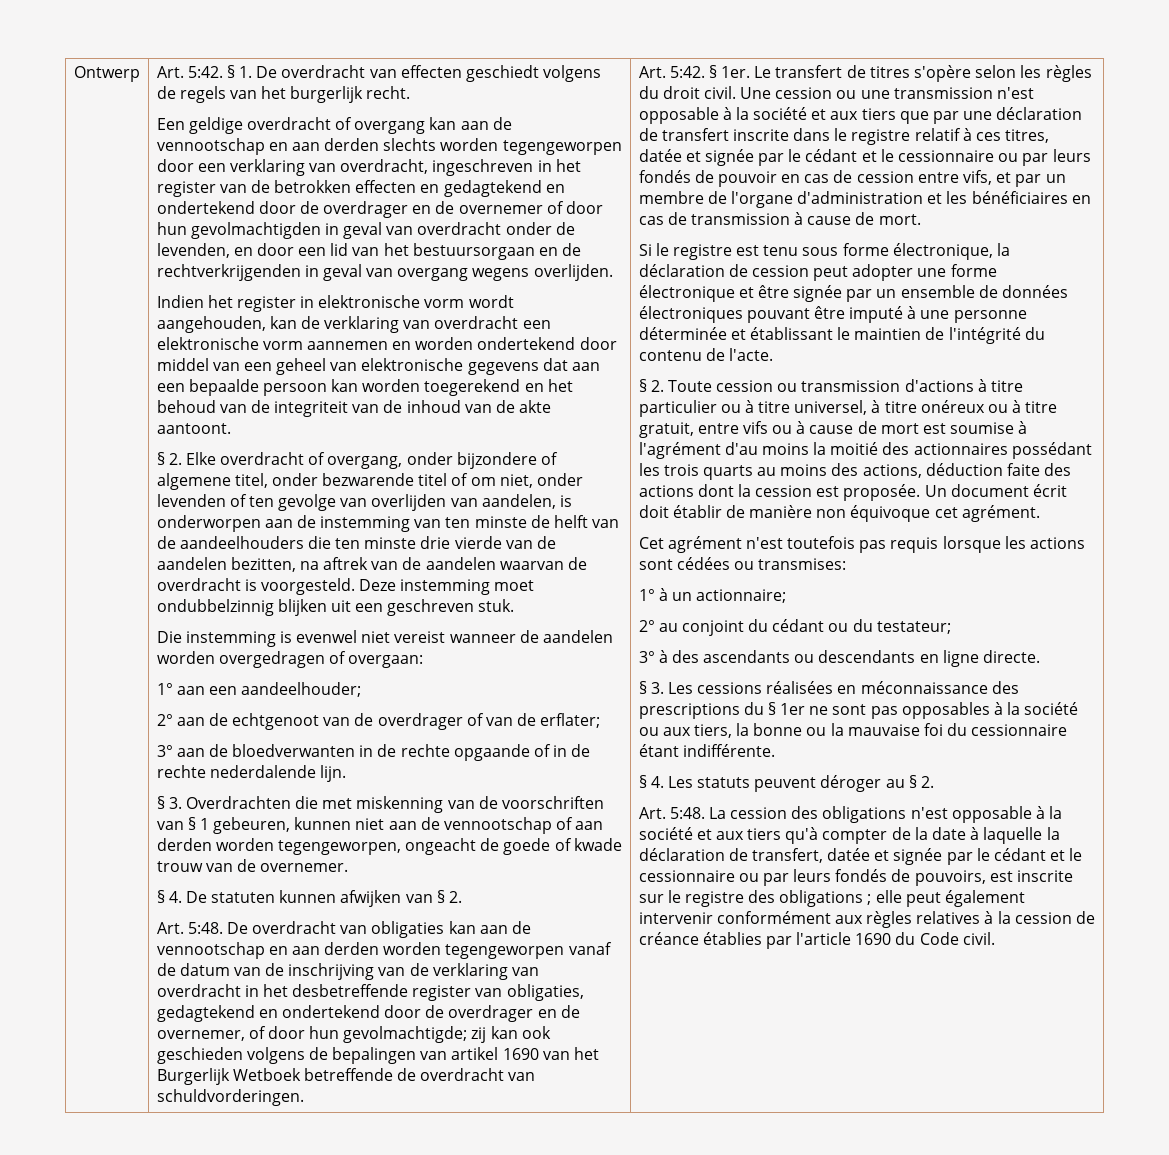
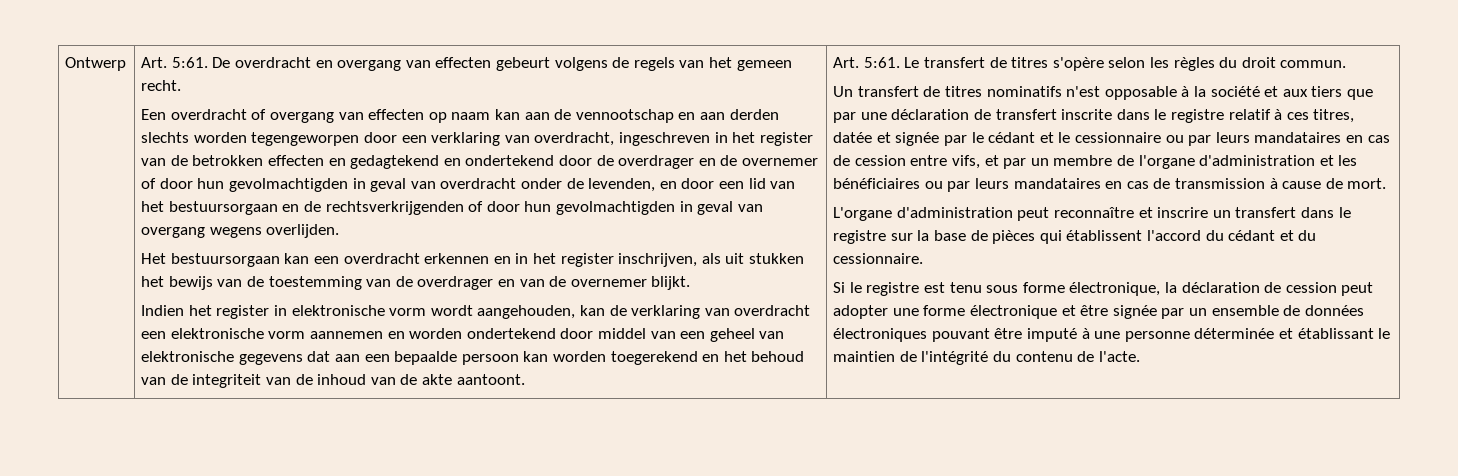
- Art. 5:42. § 1. De overdracht van effecten geschiedt volgens de regels van het burgerlijk recht.
+ Art. 5:61. De overdracht en overgang van effecten gebeurt volgens de regels van het gemeen recht.
- Een geldige overdracht of overgang kan aan de vennootschap en aan derden slechts worden tegengeworpen door een verklaring van overdracht, ingeschreven in het register van de betrokken effecten en gedagtekend en ondertekend door de overdrager en de overnemer of door hun gevolmachtigden in geval van overdracht onder de levenden, en door een lid van het bestuursorgaan en de rechtverkrijgenden in geval van overgang wegens overlijden.
+ Een overdracht of overgang van effecten op naam kan aan de vennootschap en aan derden slechts worden tegengeworpen door een verklaring van overdracht, ingeschreven in het register van de betrokken effecten en gedagtekend en ondertekend door de overdrager en de overnemer of door hun gevolmachtigden in geval van overdracht onder de levenden, en door een lid van het bestuursorgaan en de rechtsverkrijgenden of door hun gevolmachtigden in geval van overgang wegens overlijden.
+ Het bestuursorgaan kan een overdracht erkennen en in het register inschrijven, als uit stukken het bewijs van de toestemming van de overdrager en van de overnemer blijkt.
- Indien het register in elektronische vorm wordt aangehouden, kan de verklaring van overdracht een elektronische vorm aannemen en worden ondertekend door middel van een geheel van elektronische gegevens dat aan een bepaalde persoon kan worden toegerekend en het behoud van de integriteit van de inhoud van de akte aantoont.
- § 2. Elke overdracht of overgang, onder bijzondere of algemene titel, onder bezwarende titel of om niet, onder levenden of ten gevolge van overlijden van aandelen, is onderworpen aan de instemming van ten minste de helft van de aandeelhouders die ten minste drie vierde van de aandelen bezitten, na aftrek van de aandelen waarvan de overdracht is voorgesteld. Deze instemming moet ondubbelzinnig blijken uit een geschreven stuk.
- Die instemming is evenwel niet vereist wanneer de aandelen worden overgedragen of overgaan:
- 1° aan een aandeelhouder;
- 2° aan de echtgenoot van de overdrager of van de erflater;
- 3° aan de bloedverwanten in de rechte opgaande of in de rechte nederdalende lijn.
- § 3. Overdrachten die met miskenning van de voorschriften van § 1 gebeuren, kunnen niet aan de vennootschap of aan derden worden tegengeworpen, ongeacht de goede of kwade trouw van de overnemer.
- § 4. De statuten kunnen afwijken van § 2.
- Art. 5:48. De overdracht van obligaties kan aan de vennootschap en aan derden worden tegengeworpen vanaf de datum van de inschrijving van de verklaring van overdracht in het desbetreffende register van obligaties, gedagtekend en ondertekend door de overdrager en de overnemer, of door hun gevolmachtigde; zij kan ook geschieden volgens de bepalingen van artikel 1690 van het Burgerlijk Wetboek betreffende de overdracht van schuldvorderingen. | Art. 5:42. § 1er.
+ Indien het register in elektronische vorm wordt aangehouden, kan de verklaring van overdracht een elektronische vorm aannemen en worden ondertekend door middel van een geheel van elektronische gegevens dat aan een bepaalde persoon kan worden toegerekend en het behoud van de integriteit van de inhoud van de akte aantoont. | Art. 5:61.
- Le transfert de titres s'opère selon les règles du droit civil. Une cession ou une transmission n'est opposable à la société et aux tiers que par une déclaration de transfert inscrite dans le registre relatif à ces titres, datée et signée par le cédant et le cessionnaire ou par leurs fondés de pouvoir en cas de cession entre vifs, et par un membre de l'organe d'administration et les bénéficiaires en cas de transmission à cause de mort.
+ Le transfert de titres s'opère selon les règles du droit commun.
+ Un transfert de titres nominatifs n'est opposable à la société et aux tiers que par une déclaration de transfert inscrite dans le registre relatif à ces titres, datée et signée par le cédant et le cessionnaire ou par leurs mandataires en cas de cession entre vifs, et par un membre de l'organe d'administration et les bénéficiaires ou par leurs mandataires en cas de transmission à cause de mort.
+ L'organe d'administration peut reconnaître et inscrire un transfert dans le registre sur la base de pièces qui établissent l'accord du cédant et du cessionnaire.
- § 2. Toute cession ou transmission d'actions à titre particulier ou à titre universel, à titre onéreux ou à titre gratuit, entre vifs ou à cause de mort est soumise à l'agrément d'au moins la moitié des actionnaires possédant les trois quarts au moins des actions, déduction faite des actions dont la cession est proposée. Un document écrit doit établir de manière non équivoque cet agrément.
- Cet agrément n'est toutefois pas requis lorsque les actions sont cédées ou transmises:
- 1° à un actionnaire;
- 2° au conjoint du cédant ou du testateur;
- 3° à des ascendants ou descendants en ligne directe.
- § 3. Les cessions réalisées en méconnaissance des prescriptions du § 1er ne sont pas opposables à la société ou aux tiers, la bonne ou la mauvaise foi du cessionnaire étant indifférente.
- § 4. Les statuts peuvent déroger au § 2.
- Art. 5:48. La cession des obligations n'est opposable à la société et aux tiers qu'à compter de la date à laquelle la déclaration de transfert, datée et signée par le cédant et le cessionnaire ou par leurs fondés de pouvoirs, est inscrite sur le registre des obligations ; elle peut également intervenir conformément aux règles relatives à la cession de créance établies par l'article 1690 du Code civil.

